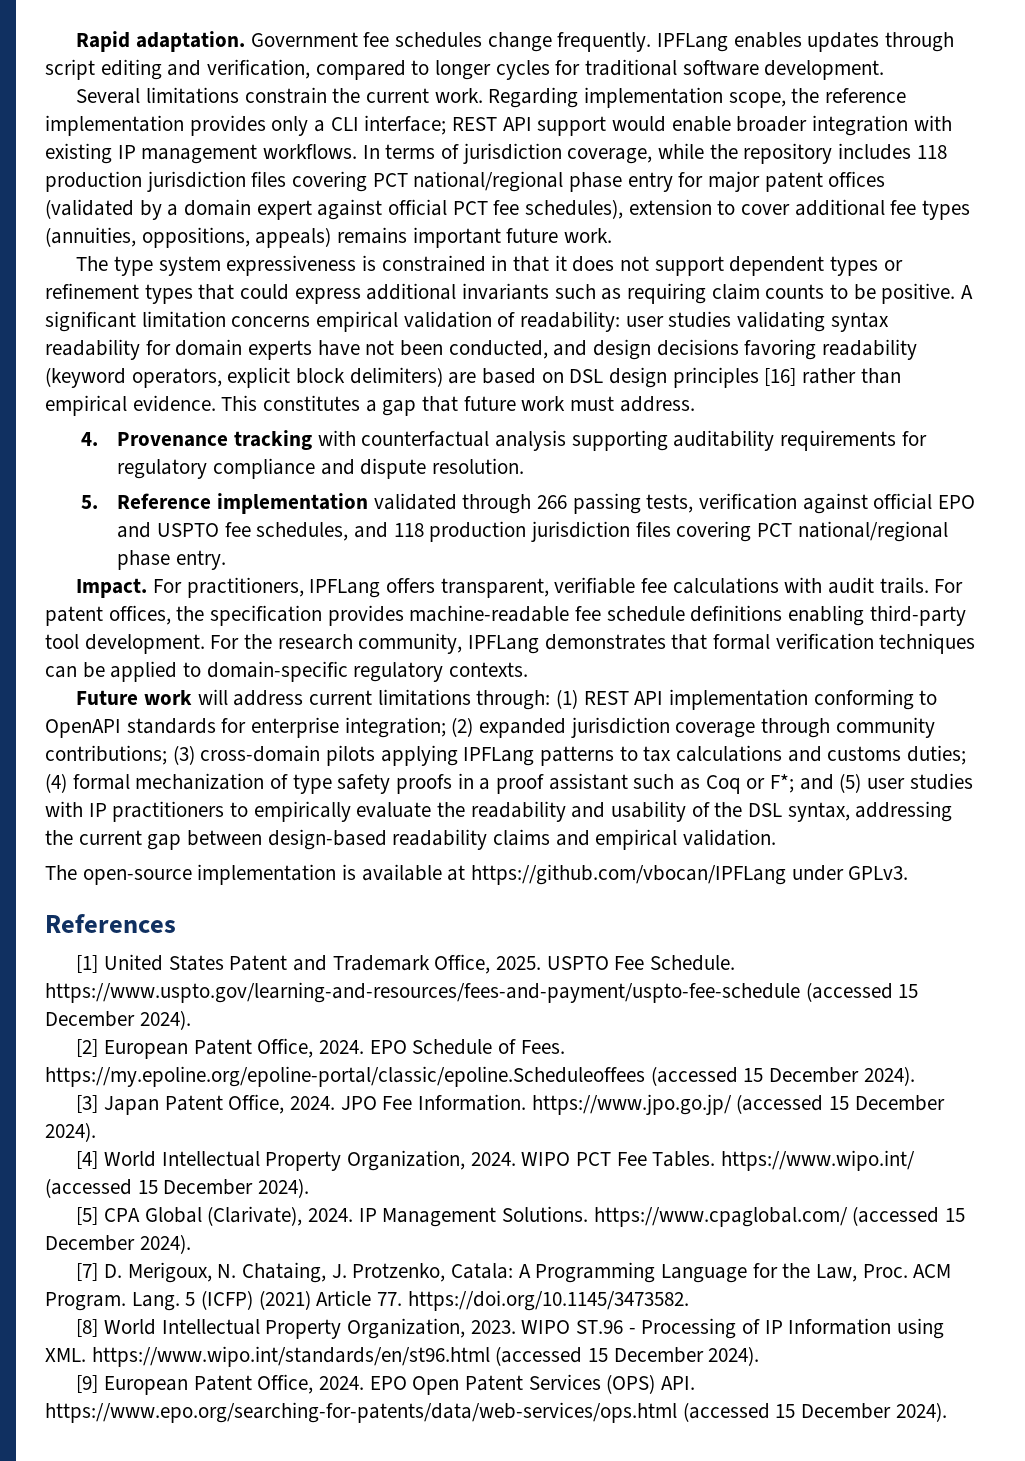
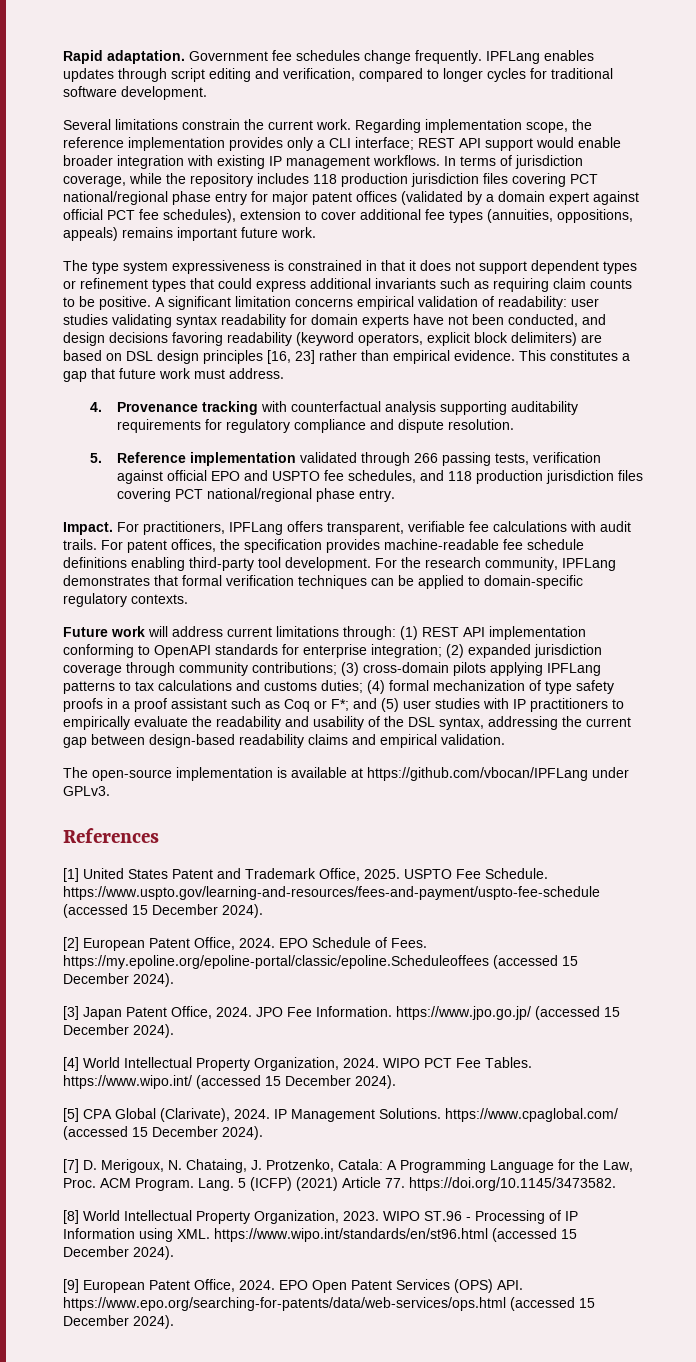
- A significant limitation concerns empirical validation of readability: user studies validating syntax readability for domain experts have not been conducted, and design decisions favoring readability (keyword operators, explicit block delimiters) are based on DSL design principles [16] rather than empirical evidence.
+ A significant limitation concerns empirical validation of readability: user studies validating syntax readability for domain experts have not been conducted, and design decisions favoring readability (keyword operators, explicit block delimiters) are based on DSL design principles [16, 23] rather than empirical evidence.

